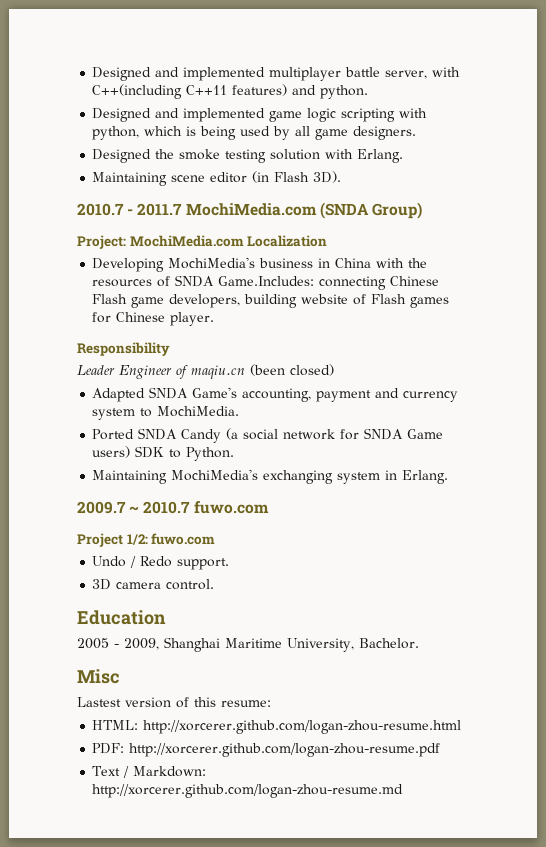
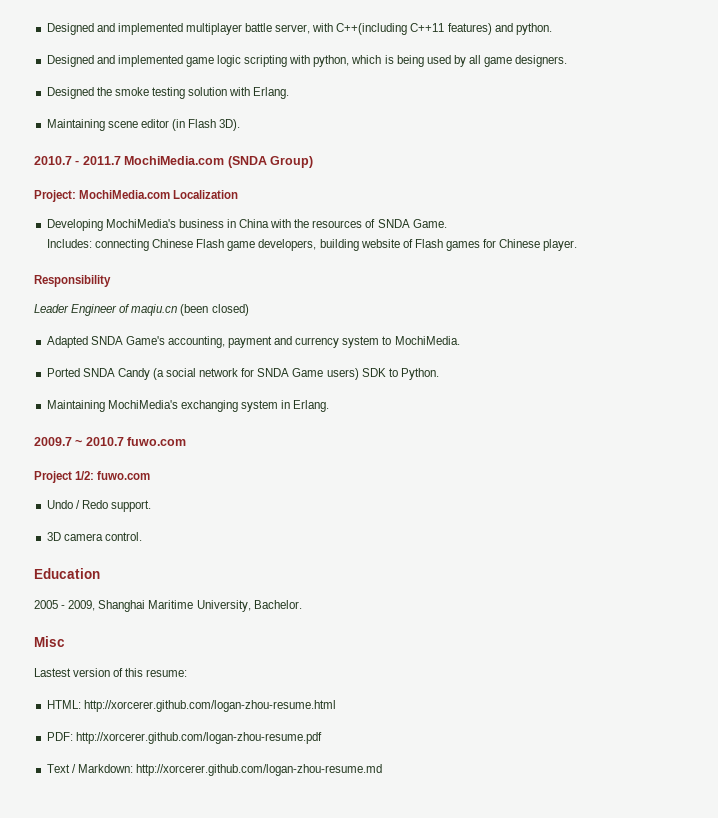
- Developing MochiMedia's business in China with the resources of SNDA Game.Includes: connecting Chinese Flash game developers, building website of Flash games for Chinese player.
+ Developing MochiMedia's business in China with the resources of SNDA Game.
+ Includes: connecting Chinese Flash game developers, building website of Flash games for Chinese player.

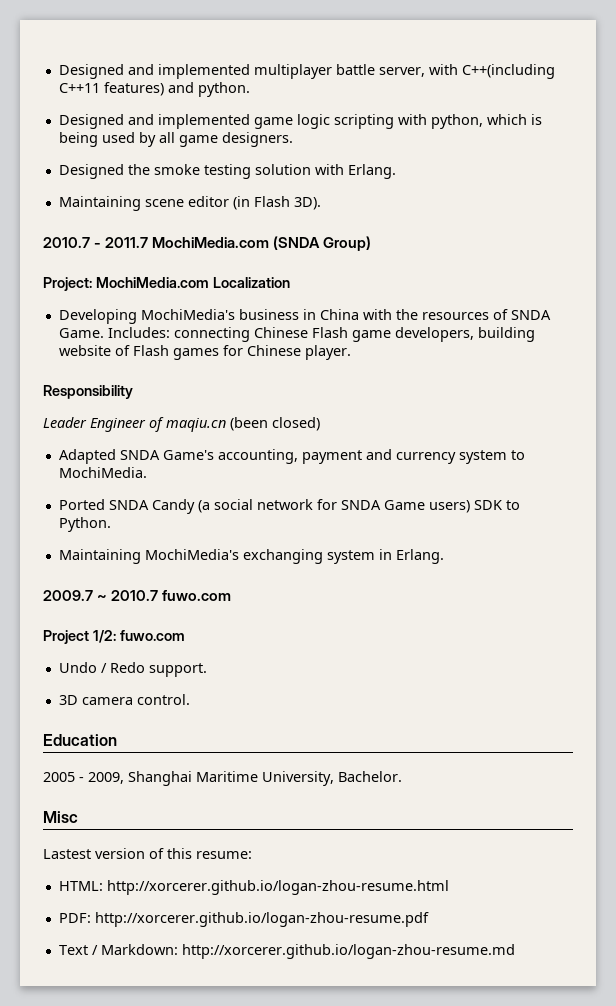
- Developing MochiMedia's business in China with the resources of SNDA Game.
- Includes: connecting Chinese Flash game developers, building website of Flash games for Chinese player.
+ Developing MochiMedia's business in China with the resources of SNDA Game. Includes: connecting Chinese Flash game developers, building website of Flash games for Chinese player.
- HTML: http://xorcerer.github.com/logan-zhou-resume.html
+ HTML: http://xorcerer.github.io/logan-zhou-resume.html
- PDF: http://xorcerer.github.com/logan-zhou-resume.pdf
+ PDF: http://xorcerer.github.io/logan-zhou-resume.pdf
- Text / Markdown: http://xorcerer.github.com/logan-zhou-resume.md
+ Text / Markdown: http://xorcerer.github.io/logan-zhou-resume.md

